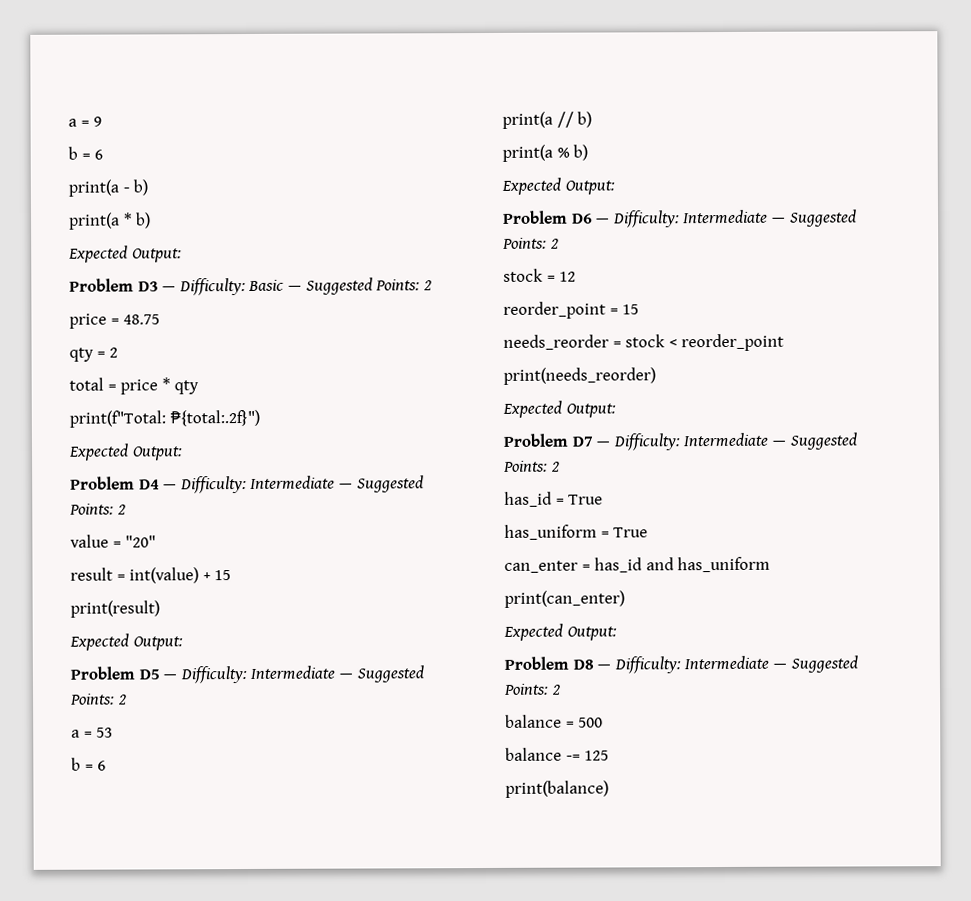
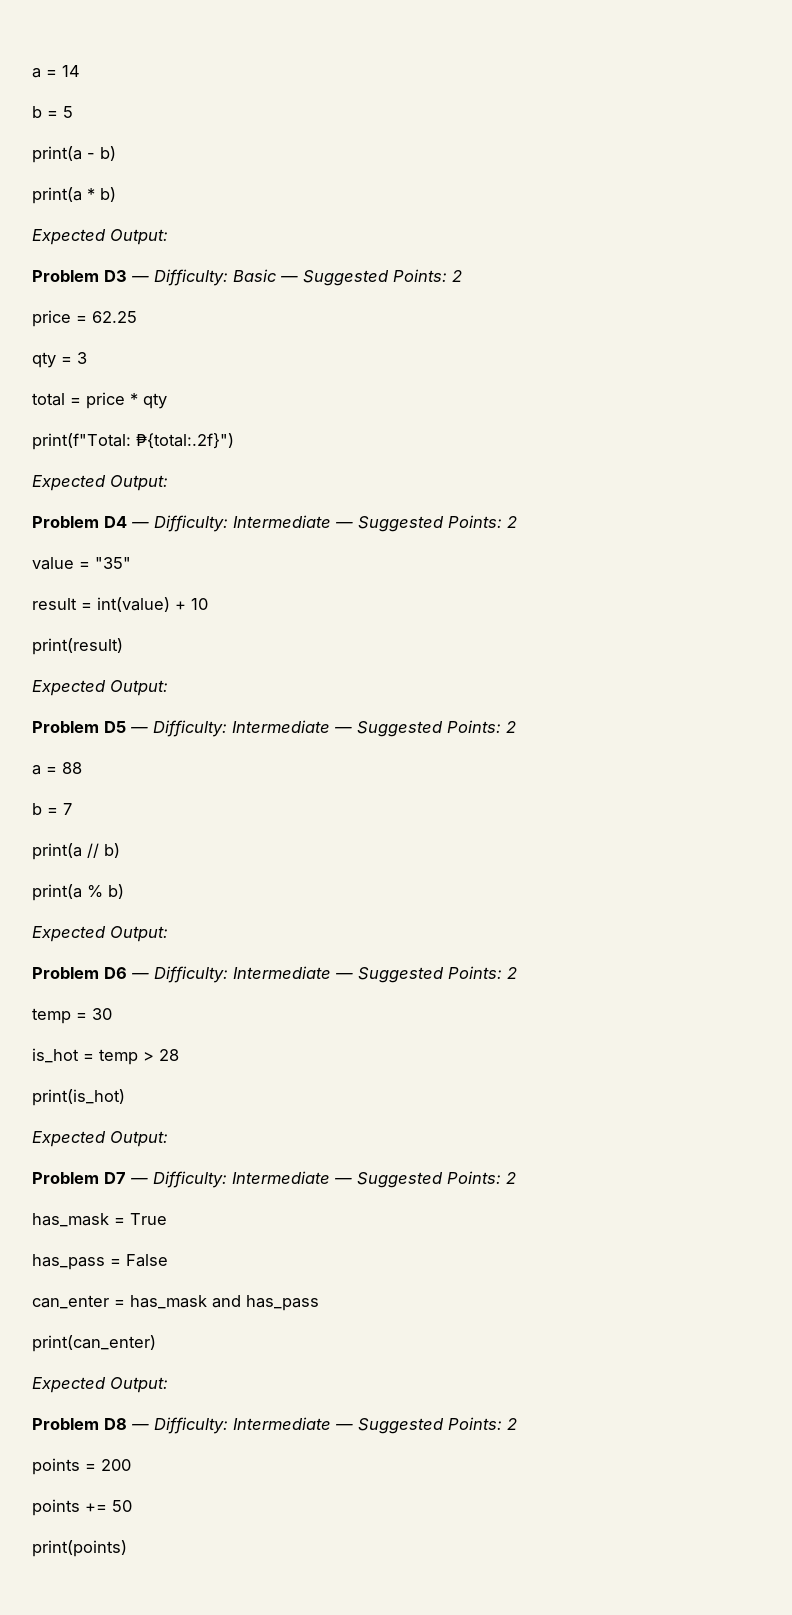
- a = 9
- b = 6
+ a = 14
+ b = 5
- price = 48.75
+ price = 62.25
- qty = 2
+ qty = 3
- value = "20"
+ value = "35"
- result = int(value) + 15
+ result = int(value) + 10
- a = 53
- b = 6
+ a = 88
+ b = 7
- stock = 12
- reorder_point = 15
- needs_reorder = stock < reorder_point
- print(needs_reorder)
+ temp = 30
+ is_hot = temp > 28
+ print(is_hot)
- has_id = True
- has_uniform = True
+ has_mask = True
+ has_pass = False
- can_enter = has_id and has_uniform
+ can_enter = has_mask and has_pass
- balance = 500
- balance -= 125
- print(balance)
+ points = 200
+ points += 50
+ print(points)

